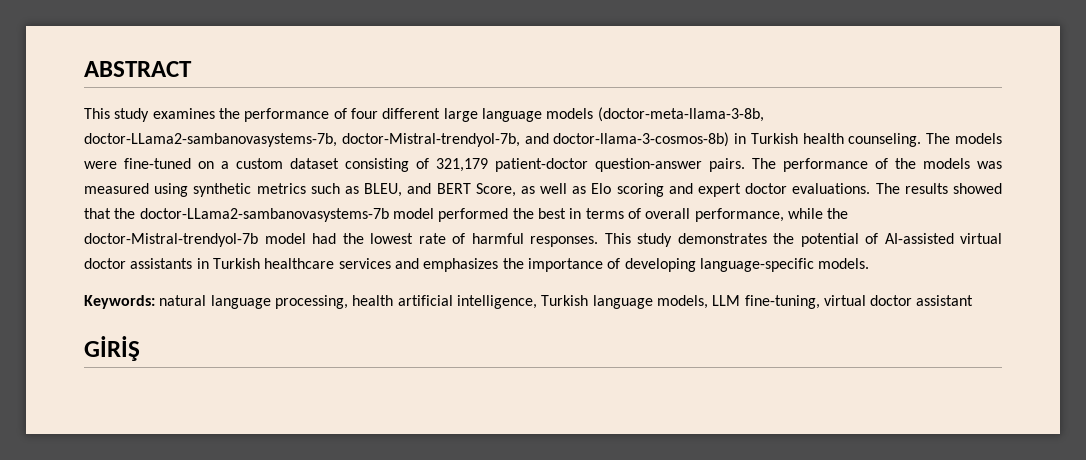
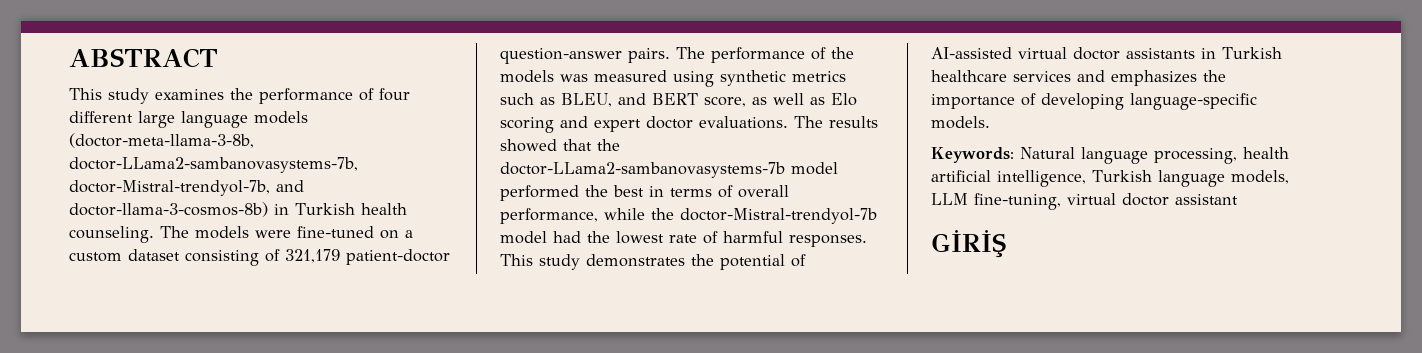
- The performance of the models was measured using synthetic metrics such as BLEU, and BERT Score, as well as Elo scoring and expert doctor evaluations.
+ The performance of the models was measured using synthetic metrics such as BLEU, and BERT score, as well as Elo scoring and expert doctor evaluations.
- Keywords: natural language processing, health artificial intelligence, Turkish language models, LLM fine-tuning, virtual doctor assistant
+ Keywords: Natural language processing, health artificial intelligence, Turkish language models, LLM fine-tuning, virtual doctor assistant

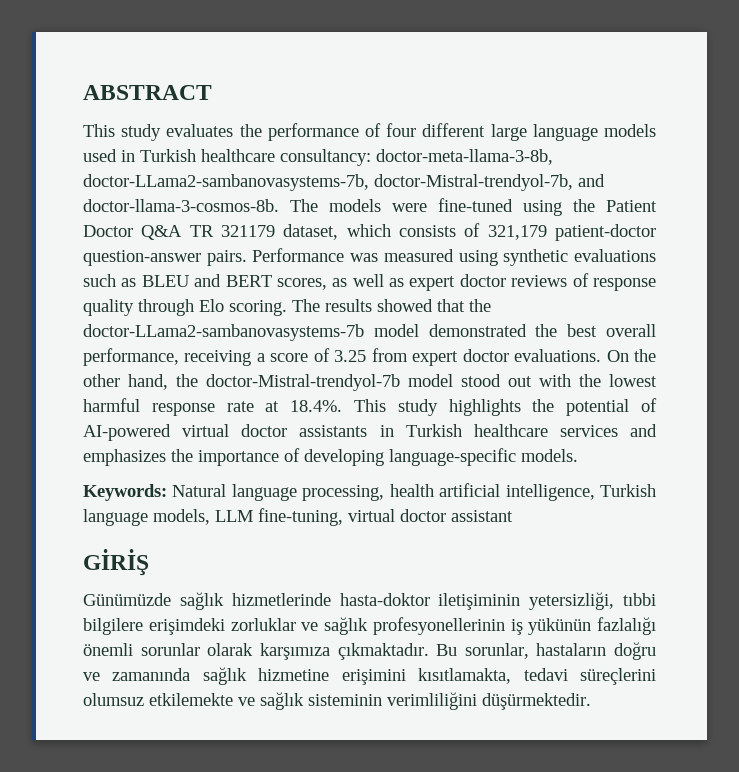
- This study examines the performance of four different large language models (doctor-meta-llama-3-8b, doctor-LLama2-sambanovasystems-7b, doctor-Mistral-trendyol-7b, and doctor-llama-3-cosmos-8b) in Turkish health counseling. The models were fine-tuned on a custom dataset consisting of 321,179 patient-doctor question-answer pairs.
+ This study evaluates the performance of four different large language models used in Turkish healthcare consultancy: doctor-meta-llama-3-8b, doctor-LLama2-sambanovasystems-7b, doctor-Mistral-trendyol-7b, and doctor-llama-3-cosmos-8b. The models were fine-tuned using the Patient Doctor Q&A TR 321179 dataset, which consists of 321,179 patient-doctor question-answer pairs.
- The performance of the models was measured using synthetic metrics such as BLEU, and BERT score, as well as Elo scoring and expert doctor evaluations.
+ Performance was measured using synthetic evaluations such as BLEU and BERT scores, as well as expert doctor reviews of response quality through Elo scoring.
- The results showed that the doctor-LLama2-sambanovasystems-7b model performed the best in terms of overall performance, while the doctor-Mistral-trendyol-7b model had the lowest rate of harmful responses. This study demonstrates the potential of AI-assisted virtual doctor assistants in Turkish healthcare services and emphasizes the importance of developing language-specific models.
+ The results showed that the doctor-LLama2-sambanovasystems-7b model demonstrated the best overall performance, receiving a score of 3.25 from expert doctor evaluations. On the other hand, the doctor-Mistral-trendyol-7b model stood out with the lowest harmful response rate at 18.4%. This study highlights the potential of AI-powered virtual doctor assistants in Turkish healthcare services and emphasizes the importance of developing language-specific models.
+ Günümüzde sağlık hizmetlerinde hasta-doktor iletişiminin yetersizliği, tıbbi bilgilere erişimdeki zorluklar ve sağlık profesyonellerinin iş yükünün fazlalığı önemli sorunlar olarak karşımıza çıkmaktadır. Bu sorunlar, hastaların doğru ve zamanında sağlık hizmetine erişimini kısıtlamakta, tedavi süreçlerini olumsuz etkilemekte ve sağlık sisteminin verimliliğini düşürmektedir.

